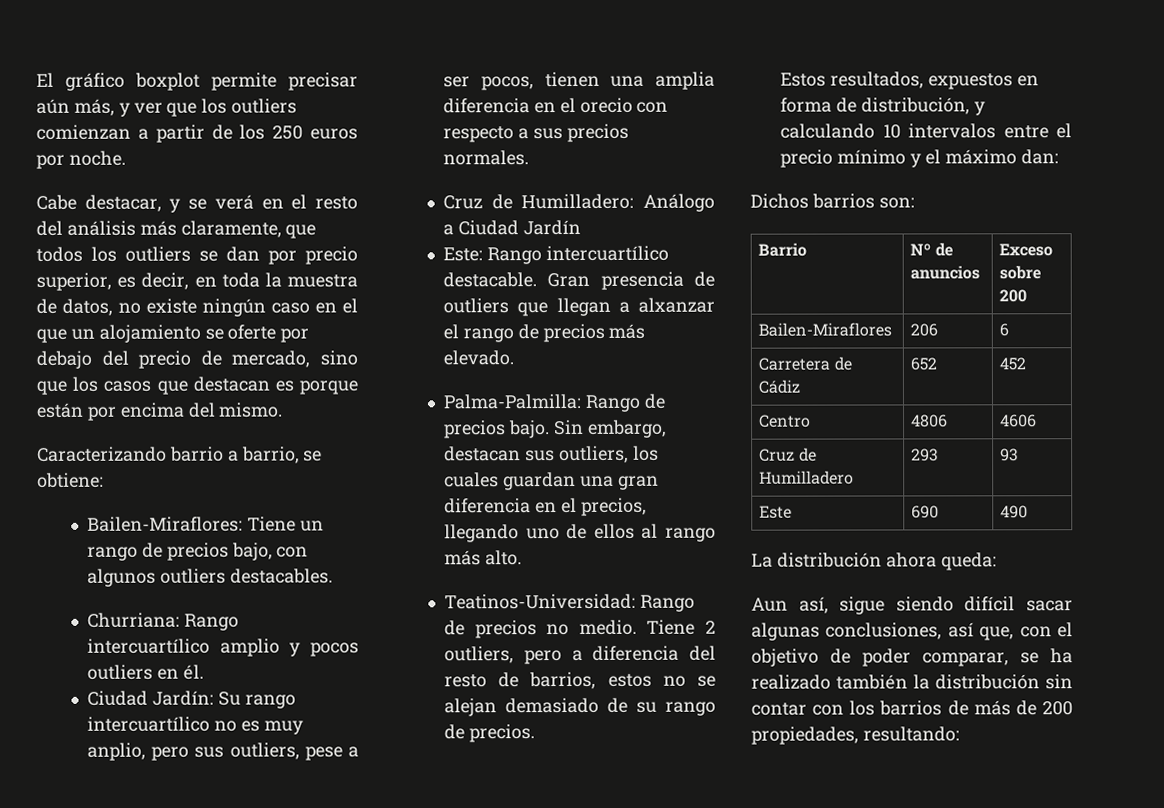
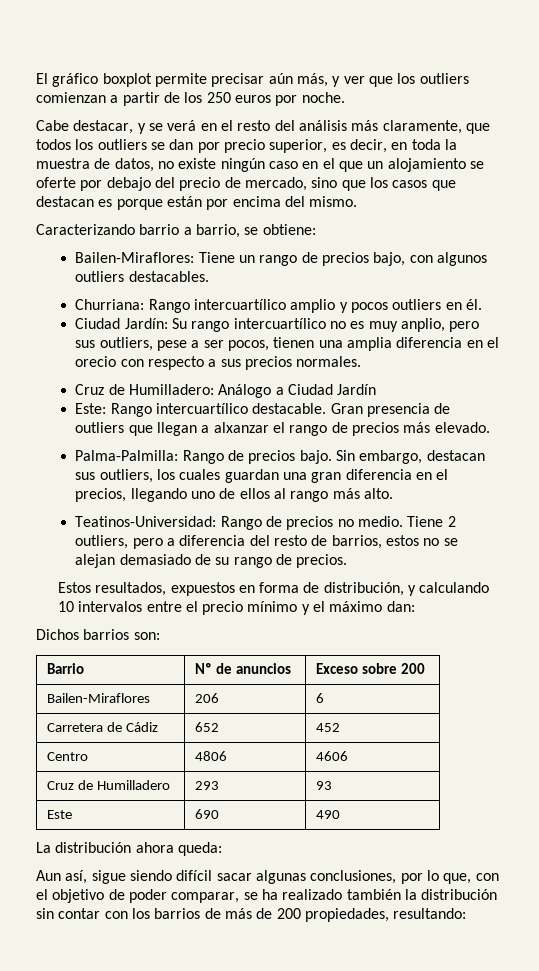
- Aun así, sigue siendo difícil sacar algunas conclusiones, así que, con el objetivo de poder comparar, se ha realizado también la distribución sin contar con los barrios de más de 200 propiedades, resultando:
+ Aun así, sigue siendo difícil sacar algunas conclusiones, por lo que, con el objetivo de poder comparar, se ha realizado también la distribución sin contar con los barrios de más de 200 propiedades, resultando:

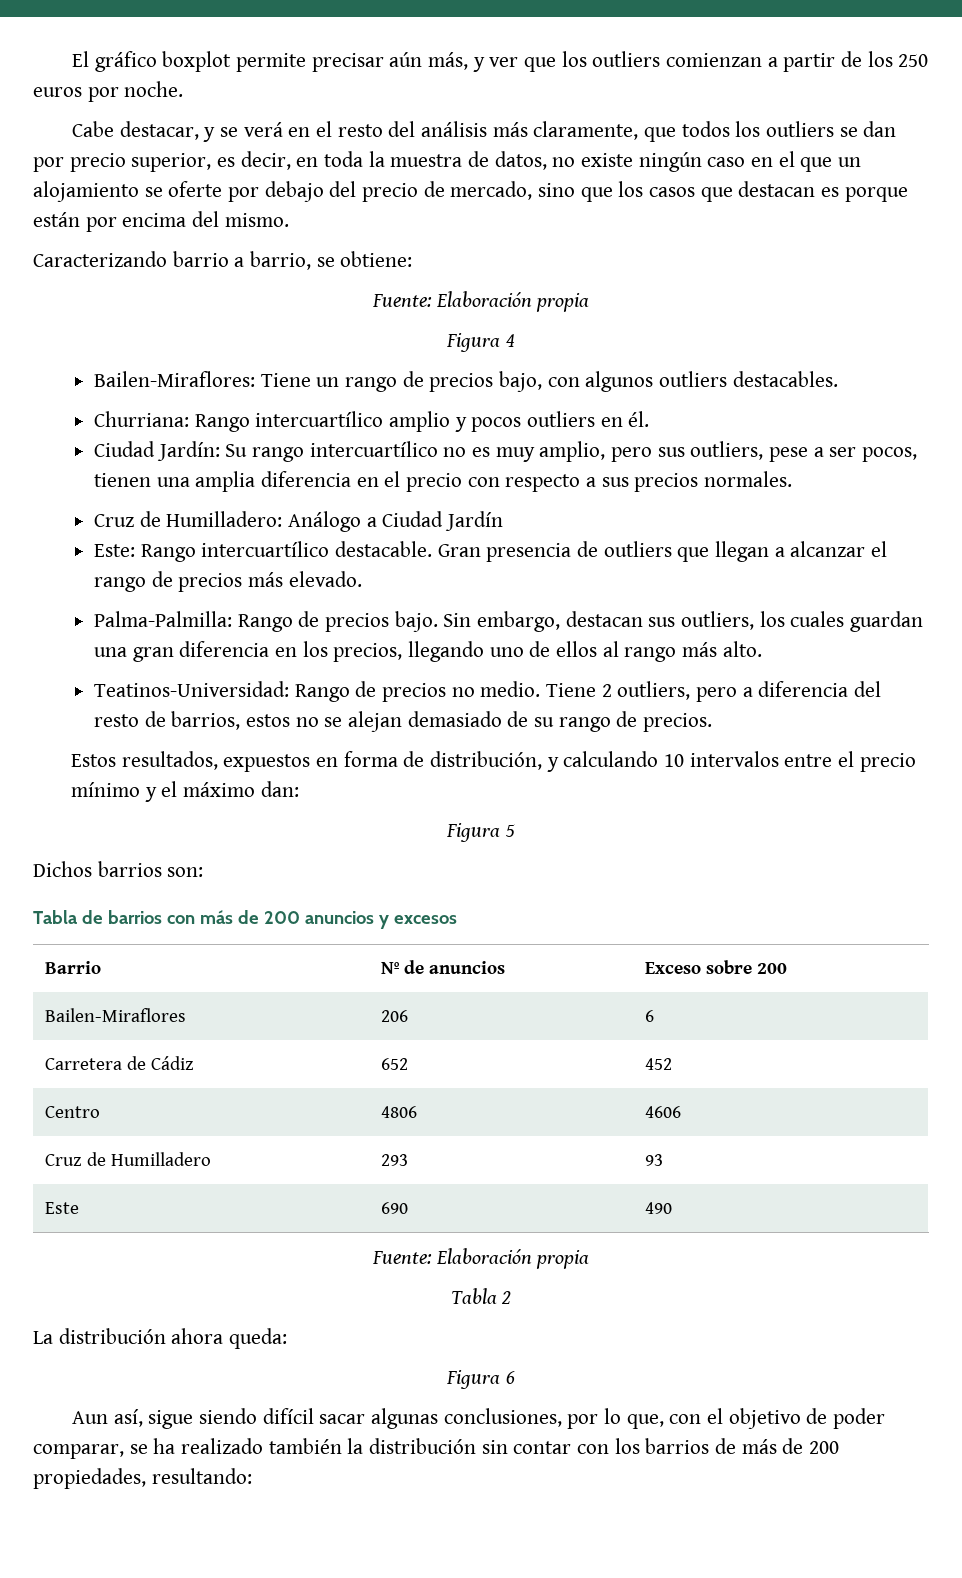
  Caracterizando barrio a barrio, se obtiene:
+ Fuente: Elaboración propia
+ Figura 4
- Ciudad Jardín: Su rango intercuartílico no es muy anplio, pero sus outliers, pese a ser pocos, tienen una amplia diferencia en el orecio con respecto a sus precios normales.
+ Ciudad Jardín: Su rango intercuartílico no es muy amplio, pero sus outliers, pese a ser pocos, tienen una amplia diferencia en el precio con respecto a sus precios normales.
- Gran presencia de outliers que llegan a alxanzar el rango de precios más elevado.
+ Gran presencia de outliers que llegan a alcanzar el rango de precios más elevado.
- Sin embargo, destacan sus outliers, los cuales guardan una gran diferencia en el precios, llegando uno de ellos al rango más alto.
+ Sin embargo, destacan sus outliers, los cuales guardan una gran diferencia en los precios, llegando uno de ellos al rango más alto.
+ Figura 5
+ Tabla de barrios con más de 200 anuncios y excesos
  Este | 690 | 490
+ Fuente: Elaboración propia
+ Tabla 2
+ Figura 6

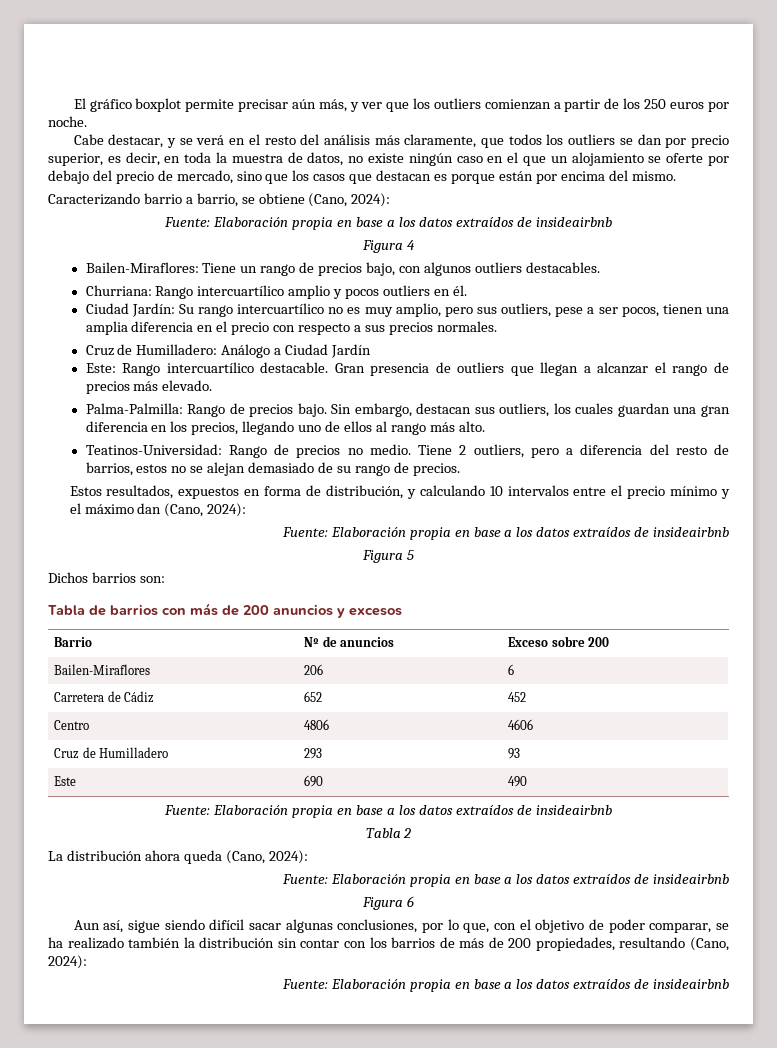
- Caracterizando barrio a barrio, se obtiene:
- Fuente: Elaboración propia
+ Caracterizando barrio a barrio, se obtiene (Cano, 2024):
+ Fuente: Elaboración propia en base a los datos extraídos de insideairbnb
- Estos resultados, expuestos en forma de distribución, y calculando 10 intervalos entre el precio mínimo y el máximo dan:
+ Estos resultados, expuestos en forma de distribución, y calculando 10 intervalos entre el precio mínimo y el máximo dan (Cano, 2024):
+ Fuente: Elaboración propia en base a los datos extraídos de insideairbnb
  Este | 690 | 490
- Fuente: Elaboración propia
+ Fuente: Elaboración propia en base a los datos extraídos de insideairbnb
- La distribución ahora queda:
+ La distribución ahora queda (Cano, 2024):
+ Fuente: Elaboración propia en base a los datos extraídos de insideairbnb
- Aun así, sigue siendo difícil sacar algunas conclusiones, por lo que, con el objetivo de poder comparar, se ha realizado también la distribución sin contar con los barrios de más de 200 propiedades, resultando:
+ Aun así, sigue siendo difícil sacar algunas conclusiones, por lo que, con el objetivo de poder comparar, se ha realizado también la distribución sin contar con los barrios de más de 200 propiedades, resultando (Cano, 2024):
+ Fuente: Elaboración propia en base a los datos extraídos de insideairbnb

